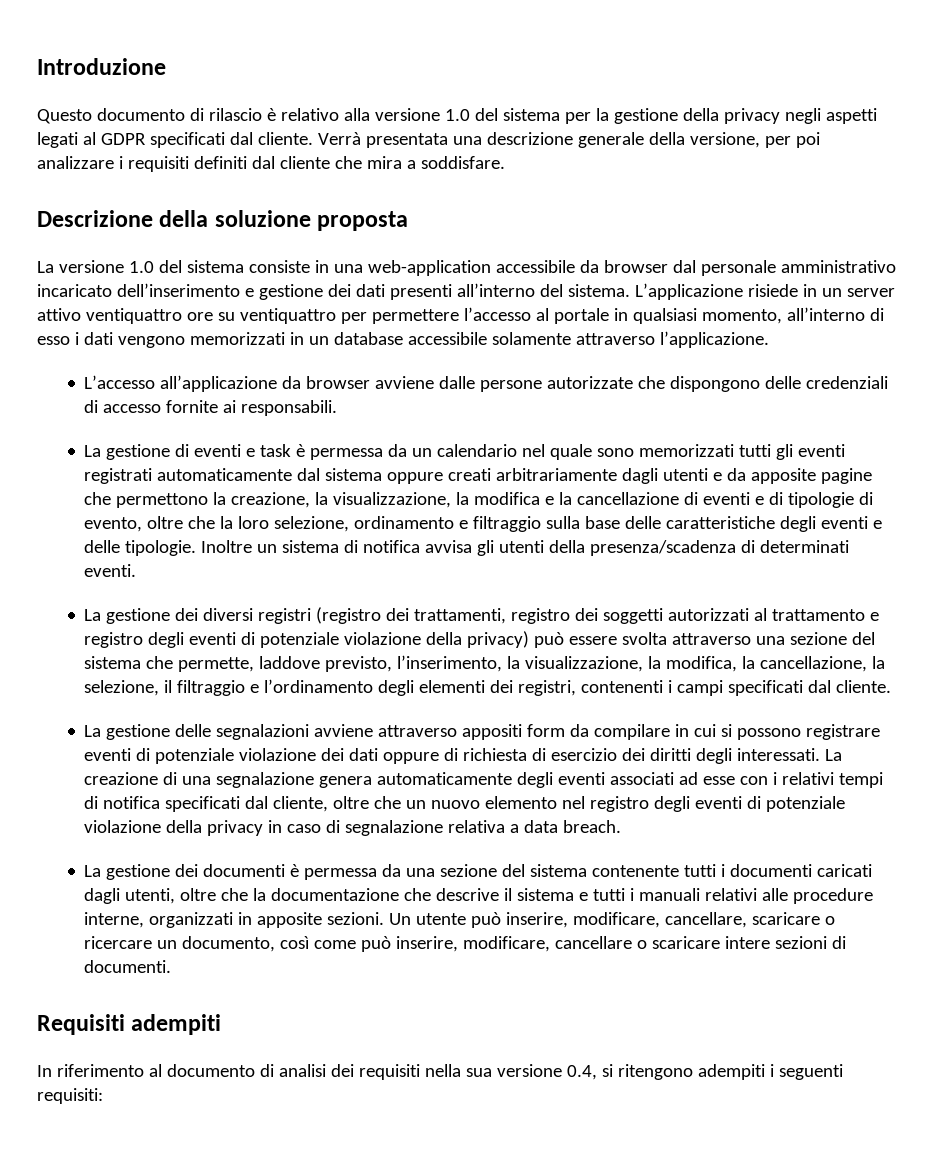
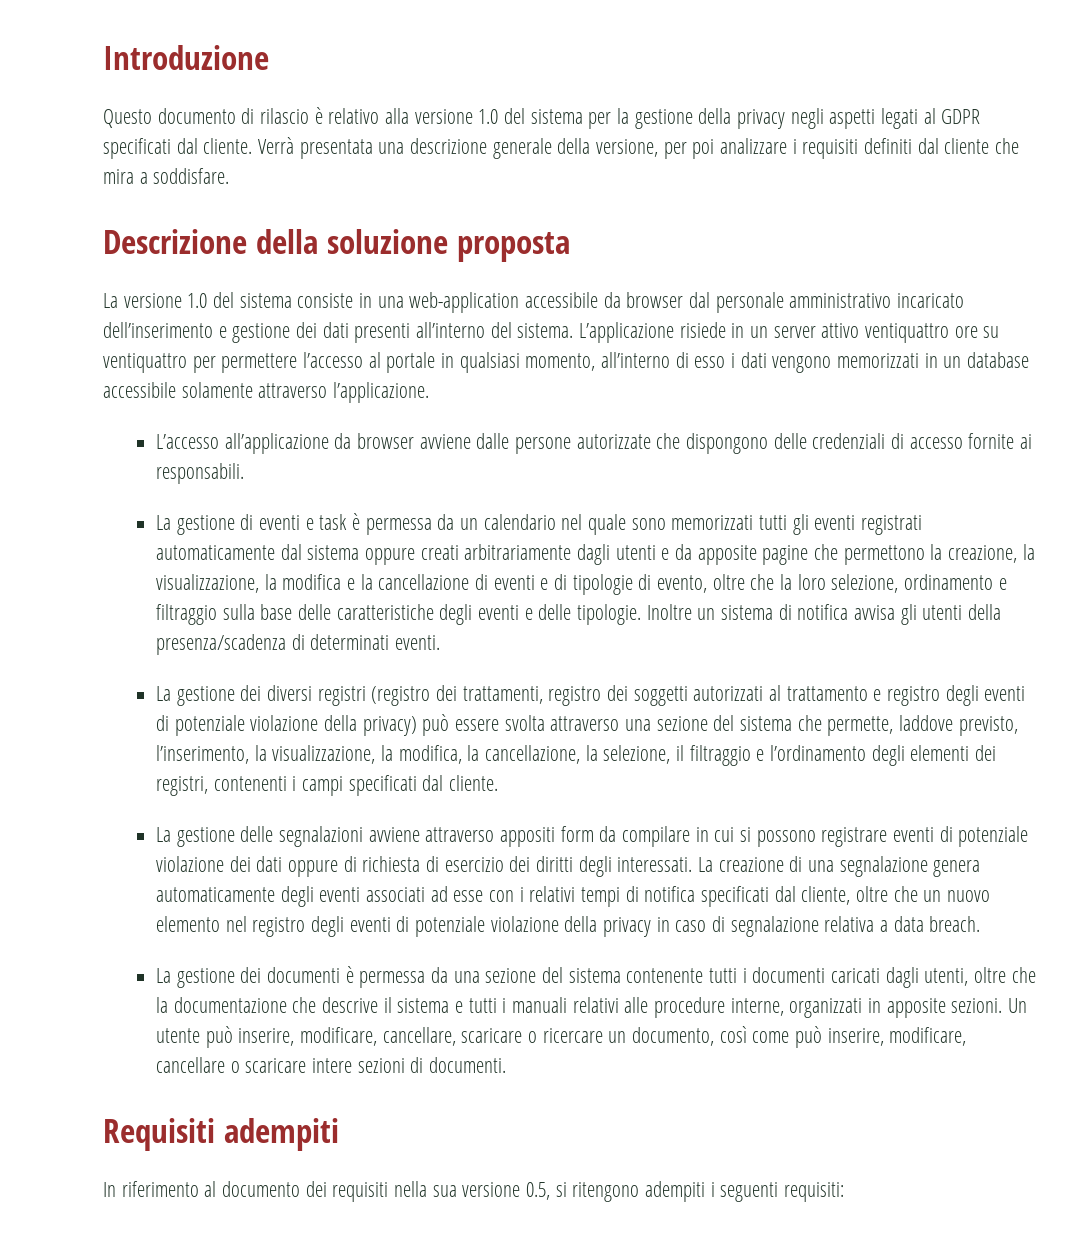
- In riferimento al documento di analisi dei requisiti nella sua versione 0.4, si ritengono adempiti i seguenti requisiti:
+ In riferimento al documento dei requisiti nella sua versione 0.5, si ritengono adempiti i seguenti requisiti:

